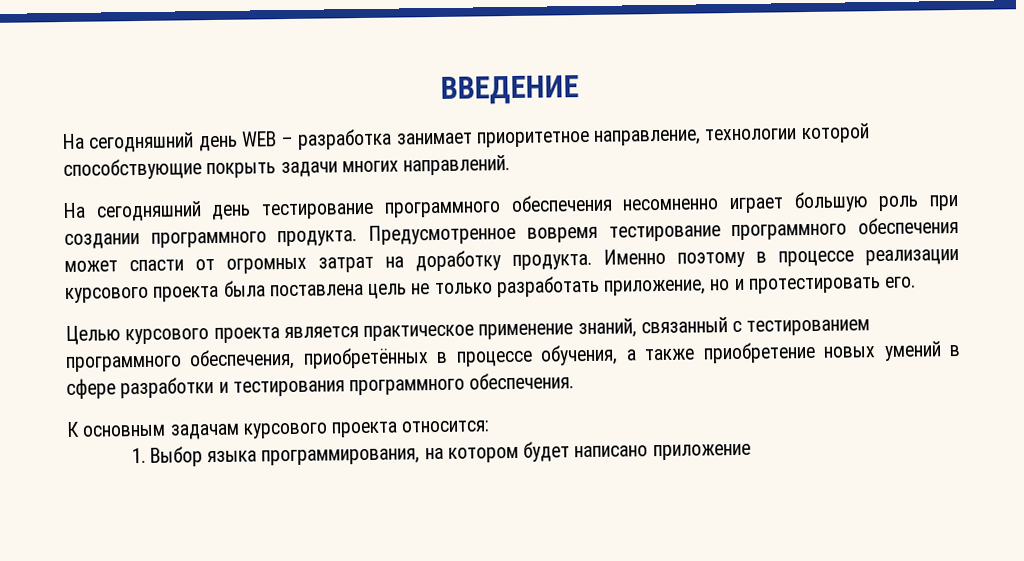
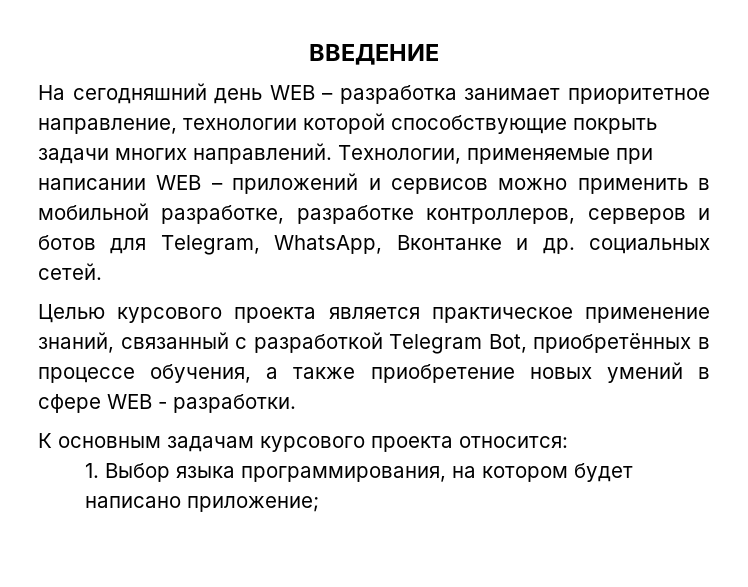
- На сегодняшний день WEB – разработка занимает приоритетное направление, технологии которой способствующие покрыть задачи многих направлений.
- На сегодняшний день тестирование программного обеспечения несомненно играет большую роль при создании программного продукта. Предусмотренное вовремя тестирование программного обеспечения может спасти от огромных затрат на доработку продукта. Именно поэтому в процессе реализации курсового проекта была поставлена цель не только разработать приложение, но и протестировать его.
+ На сегодняшний день WEB – разработка занимает приоритетное направление, технологии которой способствующие покрыть задачи многих направлений. Технологии, применяемые при написании WEB – приложений и сервисов можно применить в мобильной разработке, разработке контроллеров, серверов и ботов для Telegram, WhatsApp, Вконтанке и др. социальных сетей.
- Целью курсового проекта является практическое применение знаний, связанный с тестированием программного обеспечения, приобретённых в процессе обучения, а также приобретение новых умений в сфере разработки и тестирования программного обеспечения.
+ Целью курсового проекта является практическое применение знаний, связанный с разработкой Telegram Bot, приобретённых в процессе обучения, а также приобретение новых умений в сфере WEB - разработки.
- 1. Выбор языка программирования, на котором будет написано приложение
+ 1. Выбор языка программирования, на котором будет написано приложение;

